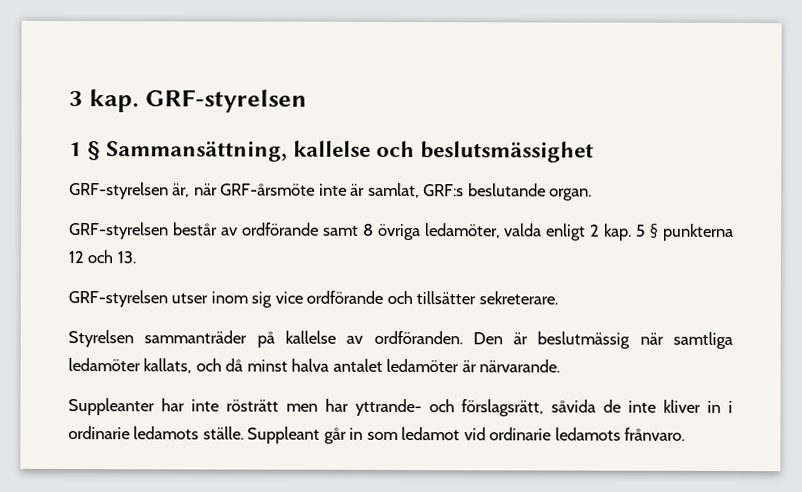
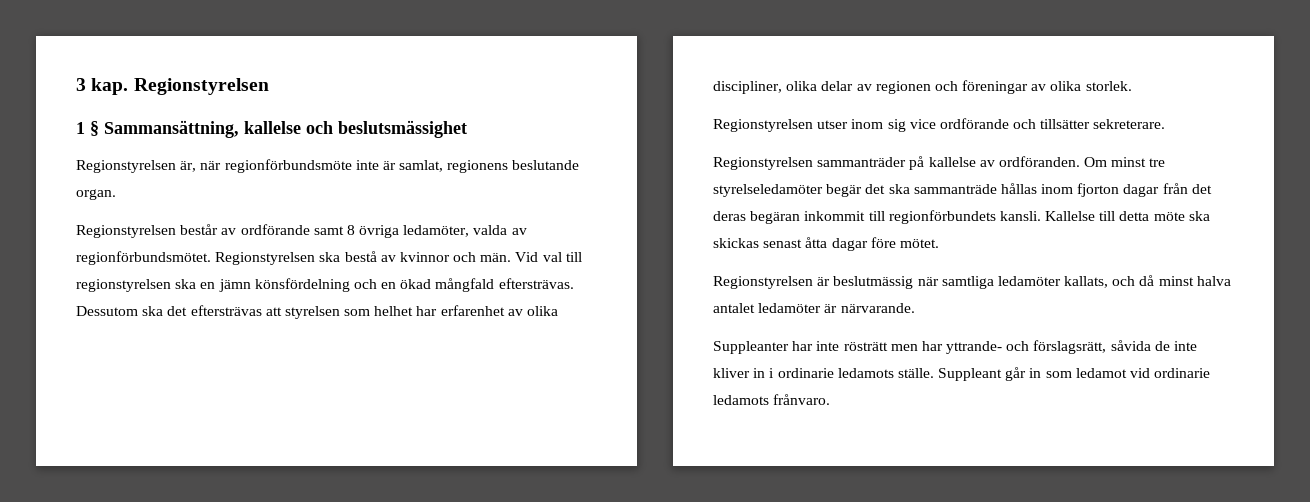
- 3 kap. GRF-styrelsen
+ 3 kap. Regionstyrelsen
- GRF-styrelsen är, när GRF-årsmöte inte är samlat, GRF:s beslutande organ.
+ Regionstyrelsen är, när regionförbundsmöte inte är samlat, regionens beslutande organ.
- GRF-styrelsen består av ordförande samt 8 övriga ledamöter, valda enligt 2 kap. 5 § punkterna 12 och 13.
- GRF-styrelsen utser inom sig vice ordförande och tillsätter sekreterare.
+ Regionstyrelsen består av ordförande samt 8 övriga ledamöter, valda av regionförbundsmötet. Regionstyrelsen ska bestå av kvinnor och män. Vid val till regionstyrelsen ska en jämn könsfördelning och en ökad mångfald eftersträvas. Dessutom ska det eftersträvas att styrelsen som helhet har erfarenhet av olika discipliner, olika delar av regionen och föreningar av olika storlek.
+ Regionstyrelsen utser inom sig vice ordförande och tillsätter sekreterare.
- Styrelsen sammanträder på kallelse av ordföranden.
+ Regionstyrelsen sammanträder på kallelse av ordföranden.
- Den är beslutmässig när samtliga ledamöter kallats, och då minst halva antalet ledamöter är närvarande.
+ Om minst tre styrelseledamöter begär det ska sammanträde hållas inom fjorton dagar från det deras begäran inkommit till regionförbundets kansli. Kallelse till detta möte ska skickas senast åtta dagar före mötet.
+ Regionstyrelsen är beslutmässig när samtliga ledamöter kallats, och då minst halva antalet ledamöter är närvarande.

